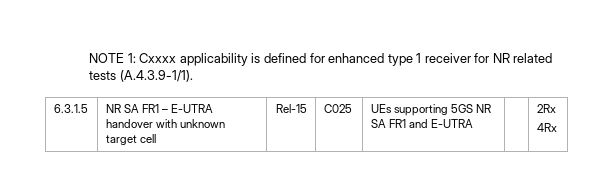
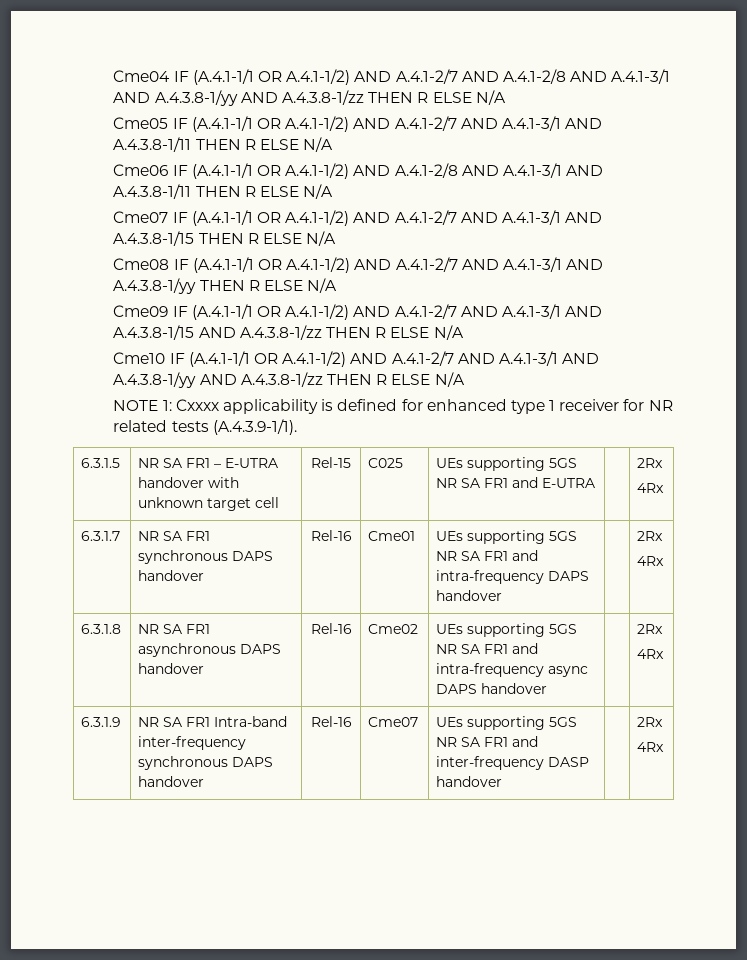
+ Cme04 IF (A.4.1-1/1 OR A.4.1-1/2) AND A.4.1-2/7 AND A.4.1-2/8 AND A.4.1-3/1 AND A.4.3.8-1/yy AND A.4.3.8-1/zz THEN R ELSE N/A
+ Cme05 IF (A.4.1-1/1 OR A.4.1-1/2) AND A.4.1-2/7 AND A.4.1-3/1 AND A.4.3.8-1/11 THEN R ELSE N/A
+ Cme06 IF (A.4.1-1/1 OR A.4.1-1/2) AND A.4.1-2/8 AND A.4.1-3/1 AND A.4.3.8-1/11 THEN R ELSE N/A
+ Cme07 IF (A.4.1-1/1 OR A.4.1-1/2) AND A.4.1-2/7 AND A.4.1-3/1 AND A.4.3.8-1/15 THEN R ELSE N/A
+ Cme08 IF (A.4.1-1/1 OR A.4.1-1/2) AND A.4.1-2/7 AND A.4.1-3/1 AND A.4.3.8-1/yy THEN R ELSE N/A
+ Cme09 IF (A.4.1-1/1 OR A.4.1-1/2) AND A.4.1-2/7 AND A.4.1-3/1 AND A.4.3.8-1/15 AND A.4.3.8-1/zz THEN R ELSE N/A
+ Cme10 IF (A.4.1-1/1 OR A.4.1-1/2) AND A.4.1-2/7 AND A.4.1-3/1 AND A.4.3.8-1/yy AND A.4.3.8-1/zz THEN R ELSE N/A
+ 6.3.1.7 | NR SA FR1 synchronous DAPS handover | Rel-16 | Cme01 | UEs supporting 5GS NR SA FR1 and intra-frequency DAPS handover | | 2Rx
+ 4Rx
+ 6.3.1.8 | NR SA FR1 asynchronous DAPS handover | Rel-16 | Cme02 | UEs supporting 5GS NR SA FR1 and intra-frequency async DAPS handover | | 2Rx
+ 4Rx
+ 6.3.1.9 | NR SA FR1 Intra-band inter-frequency synchronous DAPS handover | Rel-16 | Cme07 | UEs supporting 5GS NR SA FR1 and inter-frequency DASP handover | | 2Rx
+ 4Rx

